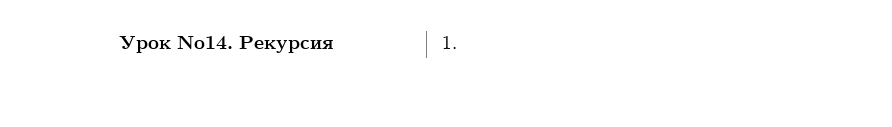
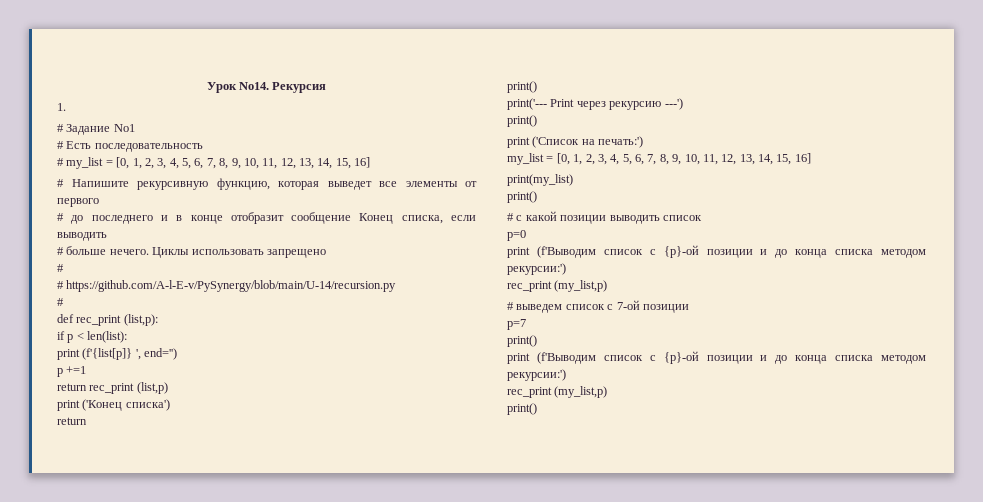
+ # Задание No1
+ # Есть последовательность
+ # my_list = [0, 1, 2, 3, 4, 5, 6, 7, 8, 9, 10, 11, 12, 13, 14, 15, 16]
+ # Напишите рекурсивную функцию, которая выведет все элементы от первого
+ # до последнего и в конце отобразит сообщение Конец списка, если выводить
+ # больше нечего. Циклы использовать запрещено
+ #
+ # https://github.com/A-l-E-v/PySynergy/blob/main/U-14/recursion.py
+ #
+ def rec_print (list,p):
+ if p < len(list):
+ print (f'{list[p]} ', end='')
+ p +=1
+ return rec_print (list,p)
+ print ('Конец списка')
+ return
+ print()
+ print('--- Print через рекурсию ---')
+ print()
+ print ('Cписок на печать:')
+ my_list = [0, 1, 2, 3, 4, 5, 6, 7, 8, 9, 10, 11, 12, 13, 14, 15, 16]
+ print(my_list)
+ print()
+ # с какой позиции выводить список
+ p=0
+ print (f'Выводим список с {p}-ой позиции и до конца списка методом рекурсии:')
+ rec_print (my_list,p)
+ # выведем список с 7-ой позиции
+ p=7
+ print()
+ print (f'Выводим список с {p}-ой позиции и до конца списка методом рекурсии:')
+ rec_print (my_list,p)
+ print()

